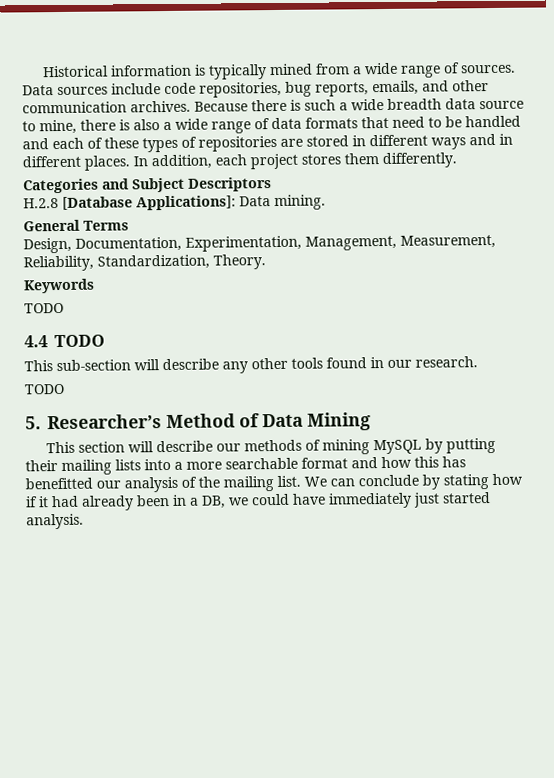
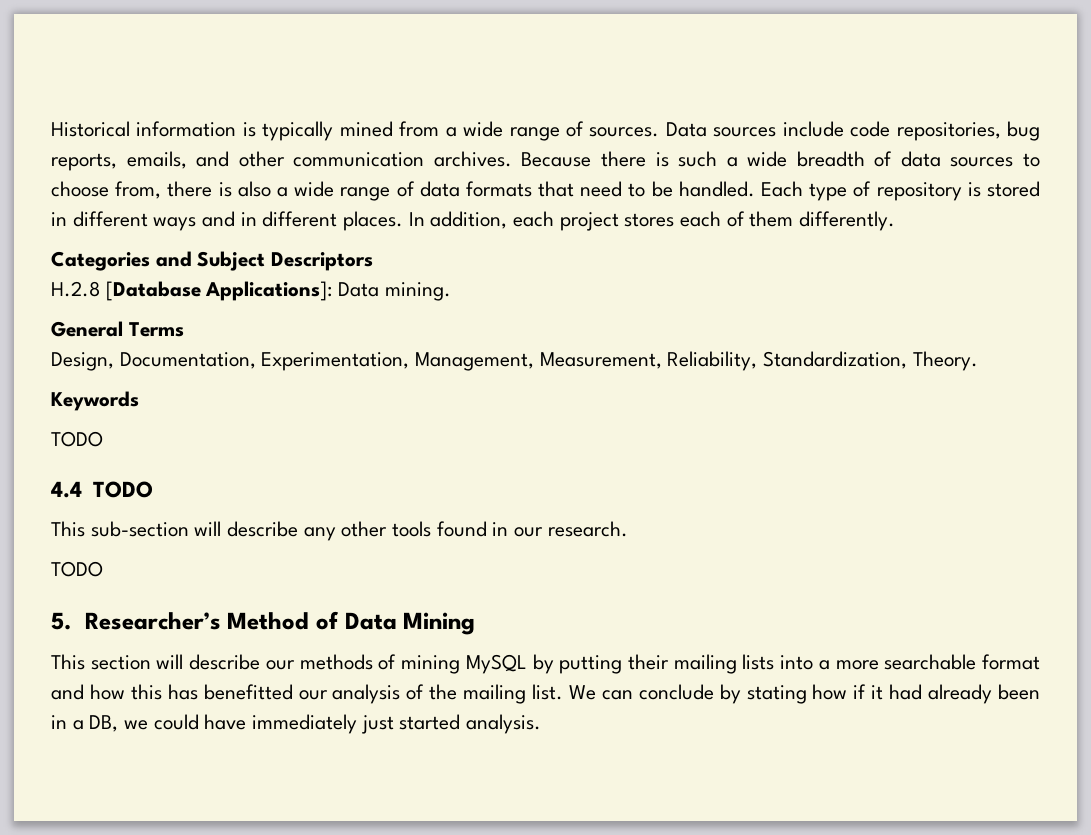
- Because there is such a wide breadth data source to mine, there is also a wide range of data formats that need to be handled and each of these types of repositories are stored in different ways and in different places.
+ Because there is such a wide breadth of data sources to choose from, there is also a wide range of data formats that need to be handled. Each type of repository is stored in different ways and in different places.
- In addition, each project stores them differently.
+ In addition, each project stores each of them differently.

